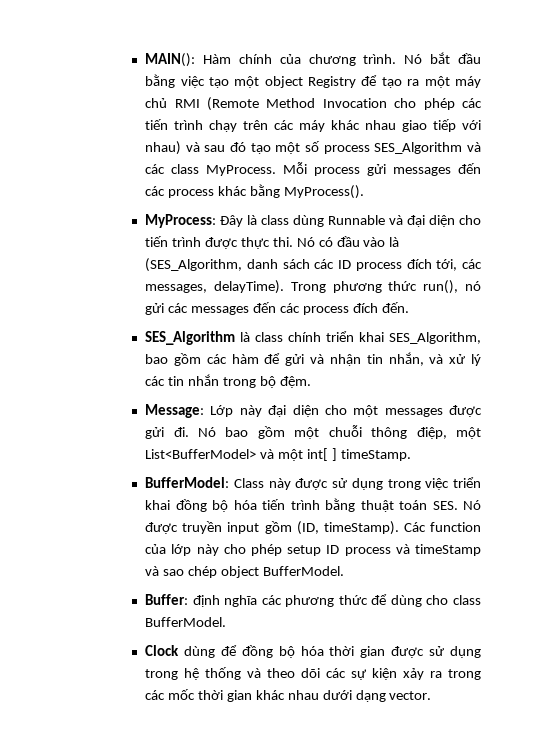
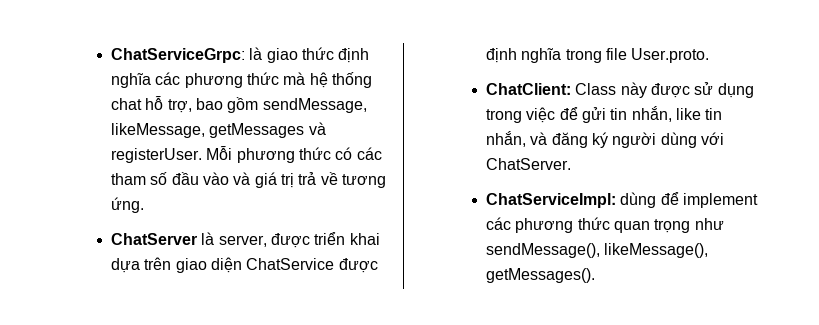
- MAIN(): Hàm chính của chương trình. Nó bắt đầu bằng việc tạo một object Registry để tạo ra một máy chủ RMI (Remote Method Invocation cho phép các tiến trình chạy trên các máy khác nhau giao tiếp với nhau) và sau đó tạo một số process SES_Algorithm và các class MyProcess. Mỗi process gửi messages đến các process khác bằng MyProcess().
- MyProcess: Đây là class dùng Runnable và đại diện cho tiến trình được thực thi. Nó có đầu vào là (SES_Algorithm, danh sách các ID process đích tới, các messages, delayTime). Trong phương thức run(), nó gửi các messages đến các process đích đến.
- SES_Algorithm là class chính triển khai SES_Algorithm, bao gồm các hàm để gửi và nhận tin nhắn, và xử lý các tin nhắn trong bộ đệm.
- Message: Lớp này đại diện cho một messages được gửi đi. Nó bao gồm một chuỗi thông điệp, một List<BufferModel> và một int[ ] timeStamp.
- BufferModel: Class này được sử dụng trong việc triển khai đồng bộ hóa tiến trình bằng thuật toán SES. Nó được truyền input gồm (ID, timeStamp). Các function của lớp này cho phép setup ID process và timeStamp và sao chép object BufferModel.
- Buffer: định nghĩa các phương thức để dùng cho class BufferModel.
- Clock dùng để đồng bộ hóa thời gian được sử dụng trong hệ thống và theo dõi các sự kiện xảy ra trong các mốc thời gian khác nhau dưới dạng vector.
+ ChatServiceGrpc: là giao thức định nghĩa các phương thức mà hệ thống chat hỗ trợ, bao gồm sendMessage, likeMessage, getMessages và registerUser. Mỗi phương thức có các tham số đầu vào và giá trị trả về tương ứng.
+ ChatServer là server, được triển khai dựa trên giao diện ChatService được định nghĩa trong file User.proto.
+ ChatClient: Class này được sử dụng trong việc để gửi tin nhắn, like tin nhắn, và đăng ký người dùng với ChatServer.
+ ChatServiceImpl: dùng để implement các phương thức quan trọng như sendMessage(), likeMessage(), getMessages().

